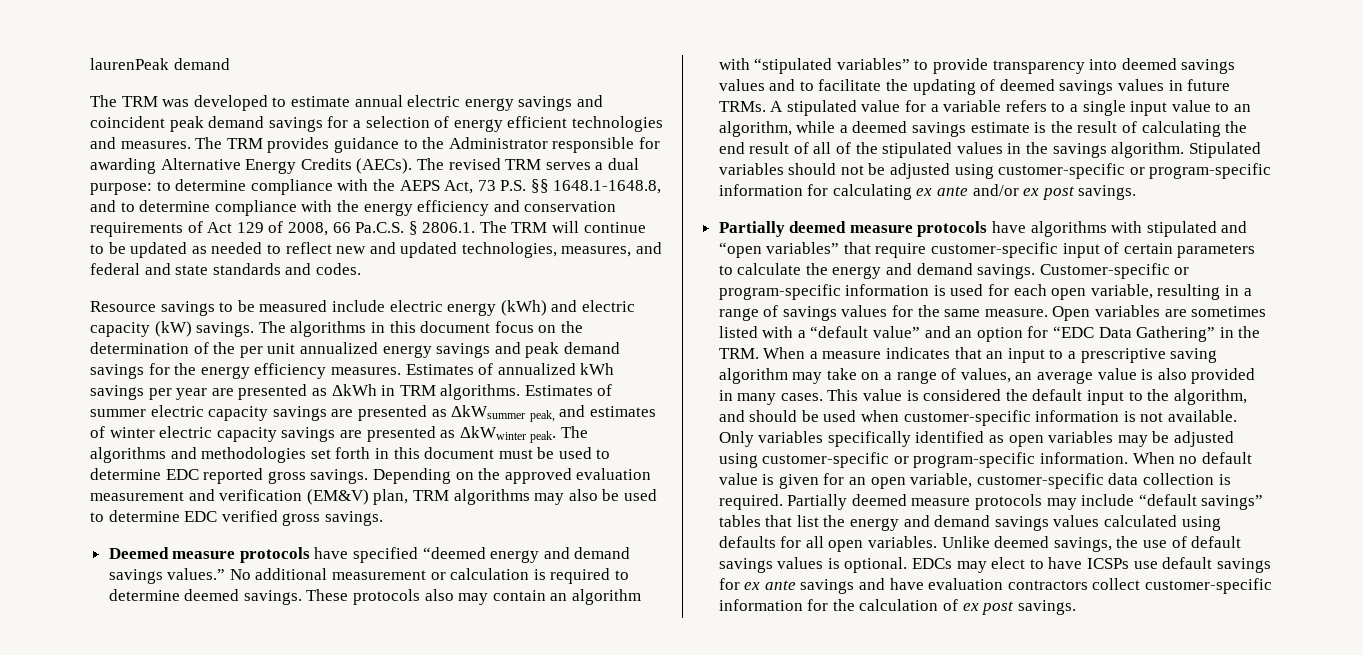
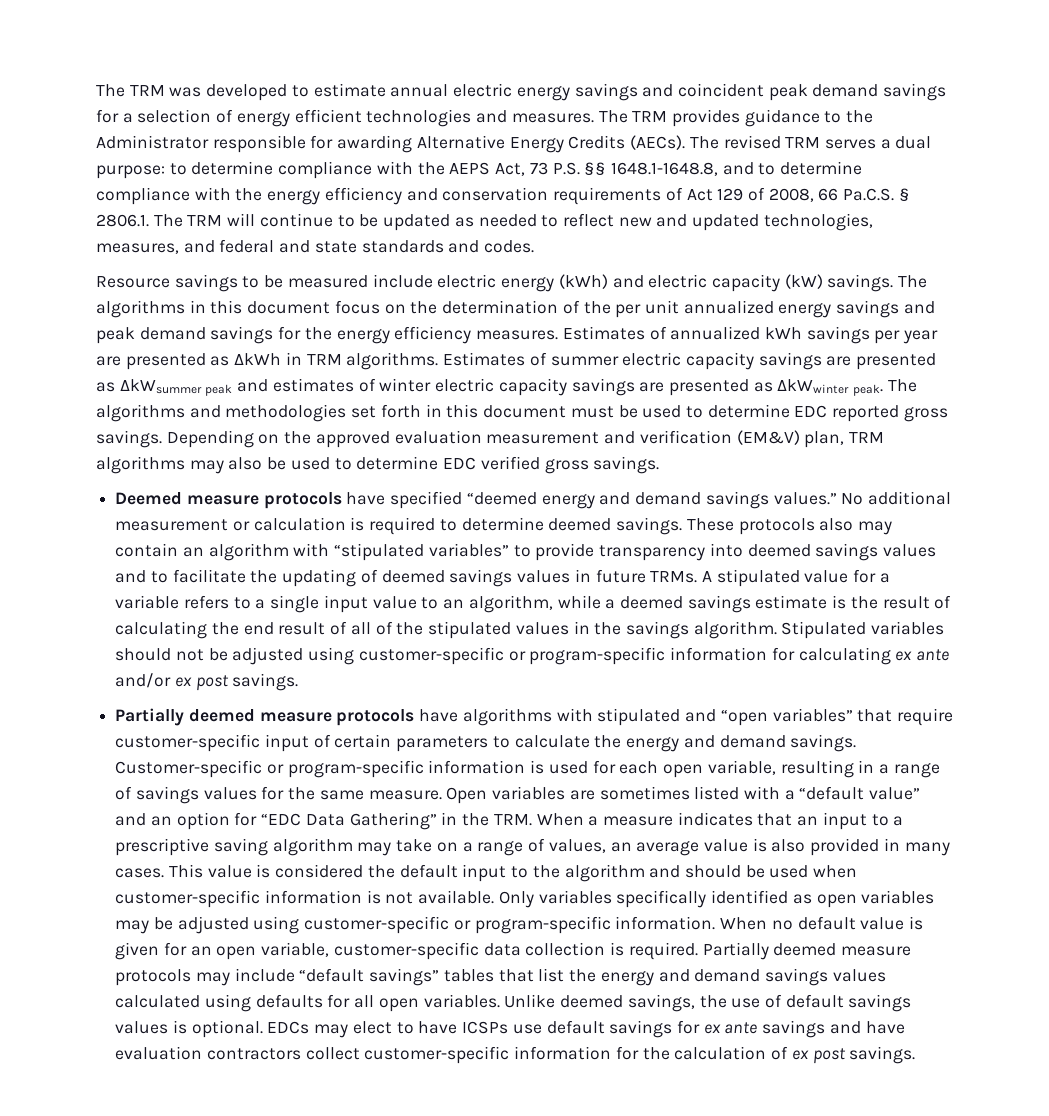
- laurenPeak demand
- Estimates of summer electric capacity savings are presented as ΔkWsummer peak, and estimates of winter electric capacity savings are presented as ΔkWwinter peak.
+ Estimates of summer electric capacity savings are presented as ΔkWsummer peak and estimates of winter electric capacity savings are presented as ΔkWwinter peak.
- This value is considered the default input to the algorithm, and should be used when customer-specific information is not available.
+ This value is considered the default input to the algorithm and should be used when customer-specific information is not available.

